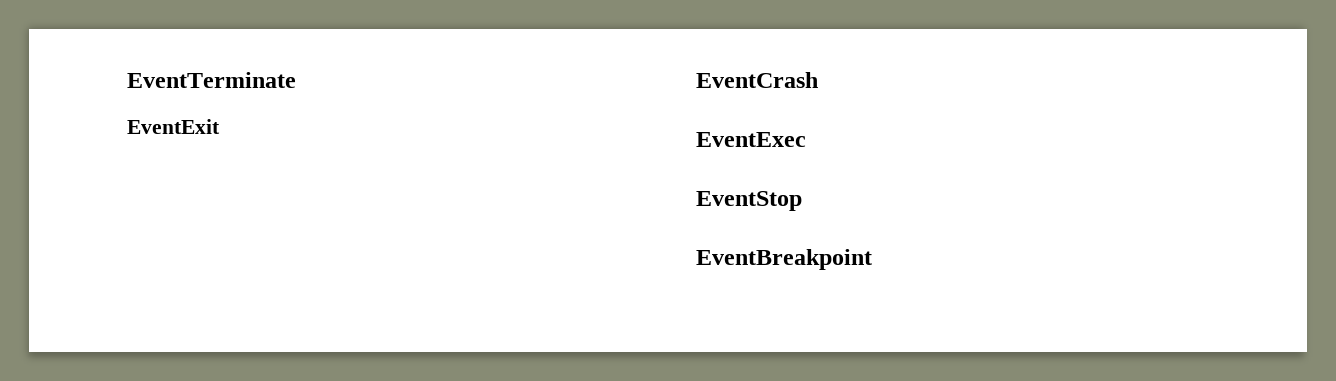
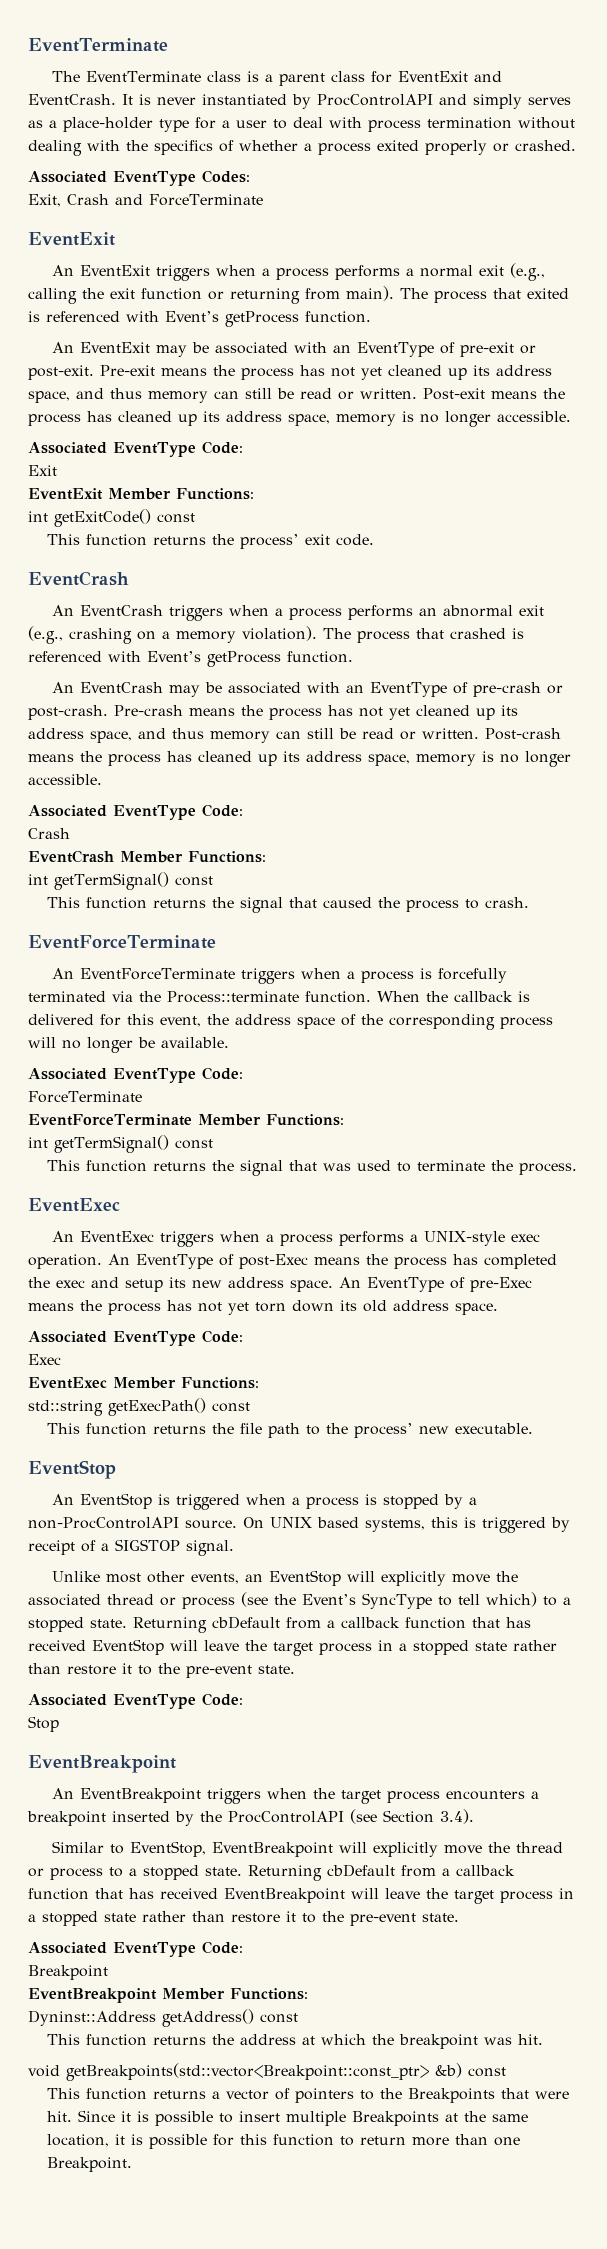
+ The EventTerminate class is a parent class for EventExit and EventCrash. It is never instantiated by ProcControlAPI and simply serves as a place-holder type for a user to deal with process termination without dealing with the specifics of whether a process exited properly or crashed.
+ Associated EventType Codes:
+ Exit, Crash and ForceTerminate
  EventExit
+ An EventExit triggers when a process performs a normal exit (e.g., calling the exit function or returning from main). The process that exited is referenced with Event’s getProcess function.
+ An EventExit may be associated with an EventType of pre-exit or post-exit. Pre-exit means the process has not yet cleaned up its address space, and thus memory can still be read or written. Post-exit means the process has cleaned up its address space, memory is no longer accessible.
+ Associated EventType Code:
+ Exit
+ EventExit Member Functions:
+ int getExitCode() const
+ This function returns the process’ exit code.
  EventCrash
+ An EventCrash triggers when a process performs an abnormal exit (e.g., crashing on a memory violation). The process that crashed is referenced with Event’s getProcess function.
+ An EventCrash may be associated with an EventType of pre-crash or post-crash. Pre-crash means the process has not yet cleaned up its address space, and thus memory can still be read or written. Post-crash means the process has cleaned up its address space, memory is no longer accessible.
+ Associated EventType Code:
+ Crash
+ EventCrash Member Functions:
+ int getTermSignal() const
+ This function returns the signal that caused the process to crash.
+ EventForceTerminate
+ An EventForceTerminate triggers when a process is forcefully terminated via the Process::terminate function. When the callback is delivered for this event, the address space of the corresponding process will no longer be available.
+ Associated EventType Code:
+ ForceTerminate
+ EventForceTerminate Member Functions:
+ int getTermSignal() const
+ This function returns the signal that was used to terminate the process.
  EventExec
+ An EventExec triggers when a process performs a UNIX-style exec operation. An EventType of post-Exec means the process has completed the exec and setup its new address space. An EventType of pre-Exec means the process has not yet torn down its old address space.
+ Associated EventType Code:
+ Exec
+ EventExec Member Functions:
+ std::string getExecPath() const
+ This function returns the file path to the process’ new executable.
  EventStop
+ An EventStop is triggered when a process is stopped by a non-ProcControlAPI source. On UNIX based systems, this is triggered by receipt of a SIGSTOP signal.
+ Unlike most other events, an EventStop will explicitly move the associated thread or process (see the Event’s SyncType to tell which) to a stopped state. Returning cbDefault from a callback function that has received EventStop will leave the target process in a stopped state rather than restore it to the pre-event state.
+ Associated EventType Code:
+ Stop
  EventBreakpoint
+ An EventBreakpoint triggers when the target process encounters a breakpoint inserted by the ProcControlAPI (see Section 3.4).
+ Similar to EventStop, EventBreakpoint will explicitly move the thread or process to a stopped state. Returning cbDefault from a callback function that has received EventBreakpoint will leave the target process in a stopped state rather than restore it to the pre-event state.
+ Associated EventType Code:
+ Breakpoint
+ EventBreakpoint Member Functions:
+ Dyninst::Address getAddress() const
+ This function returns the address at which the breakpoint was hit.
+ void getBreakpoints(std::vector<Breakpoint::const_ptr> &b) const
+ This function returns a vector of pointers to the Breakpoints that were hit. Since it is possible to insert multiple Breakpoints at the same location, it is possible for this function to return more than one Breakpoint.

